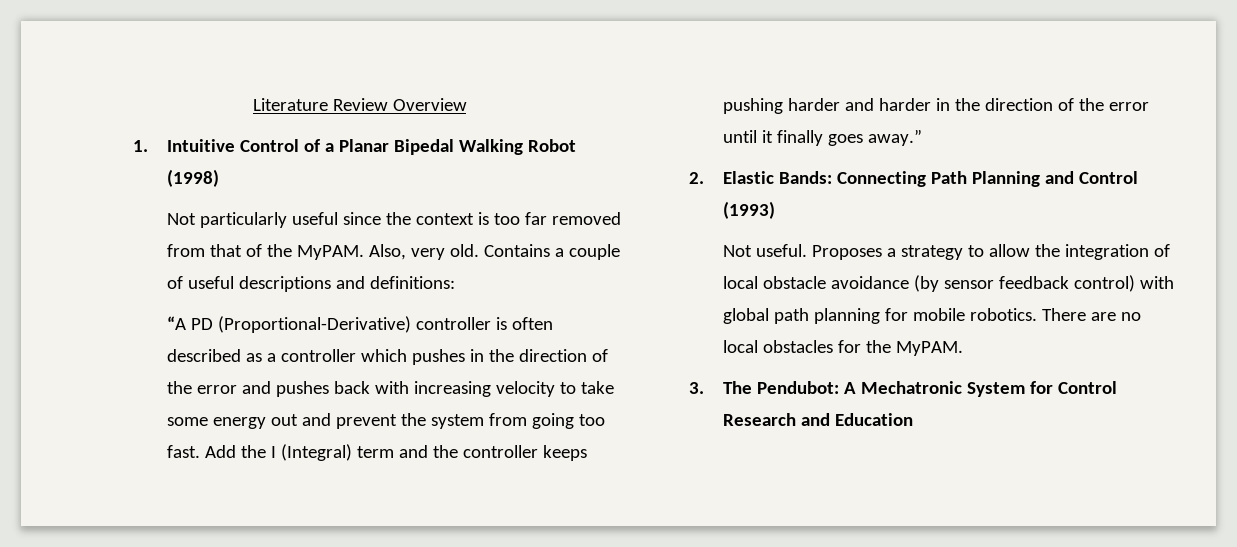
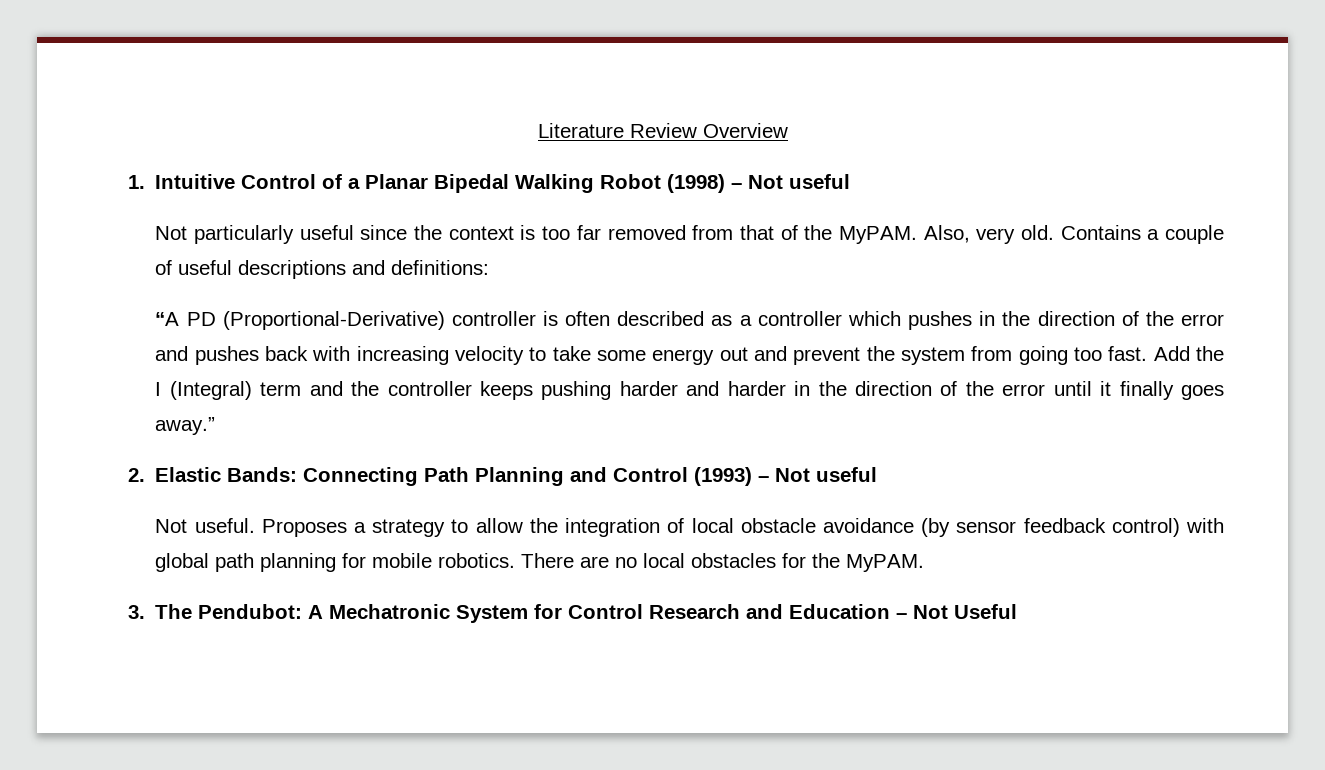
- 1. Intuitive Control of a Planar Bipedal Walking Robot (1998)
+ 1. Intuitive Control of a Planar Bipedal Walking Robot (1998) – Not useful
- 2. Elastic Bands: Connecting Path Planning and Control (1993)
+ 2. Elastic Bands: Connecting Path Planning and Control (1993) – Not useful
- 3. The Pendubot: A Mechatronic System for Control Research and Education
+ 3. The Pendubot: A Mechatronic System for Control Research and Education – Not Useful

